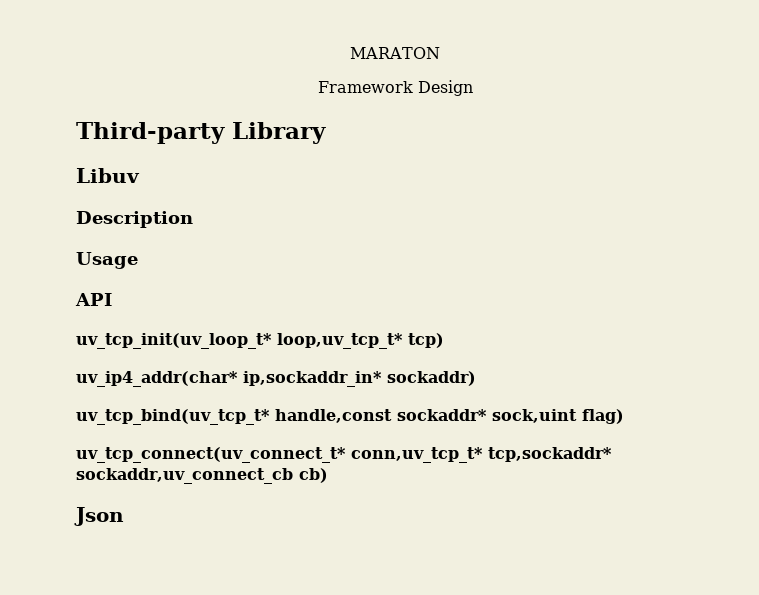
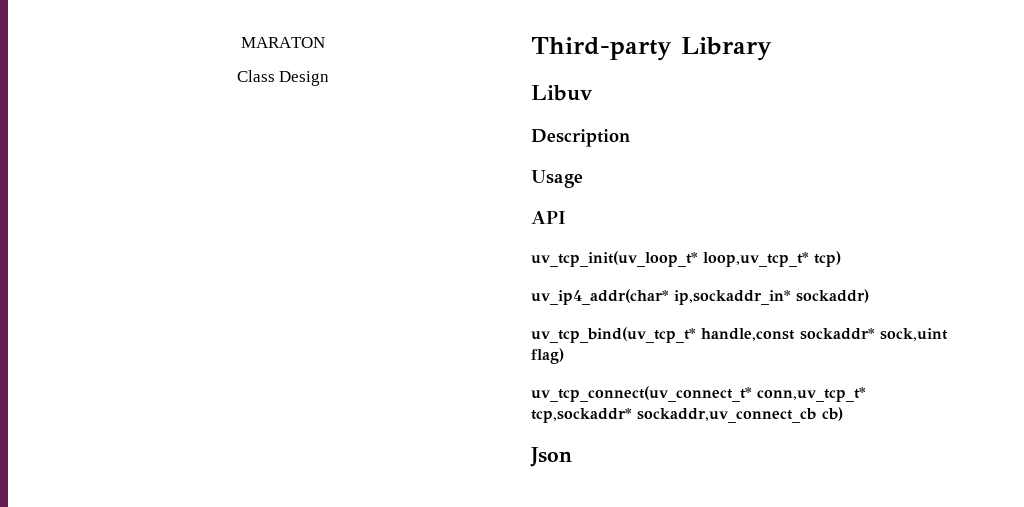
- Framework Design
+ Class Design

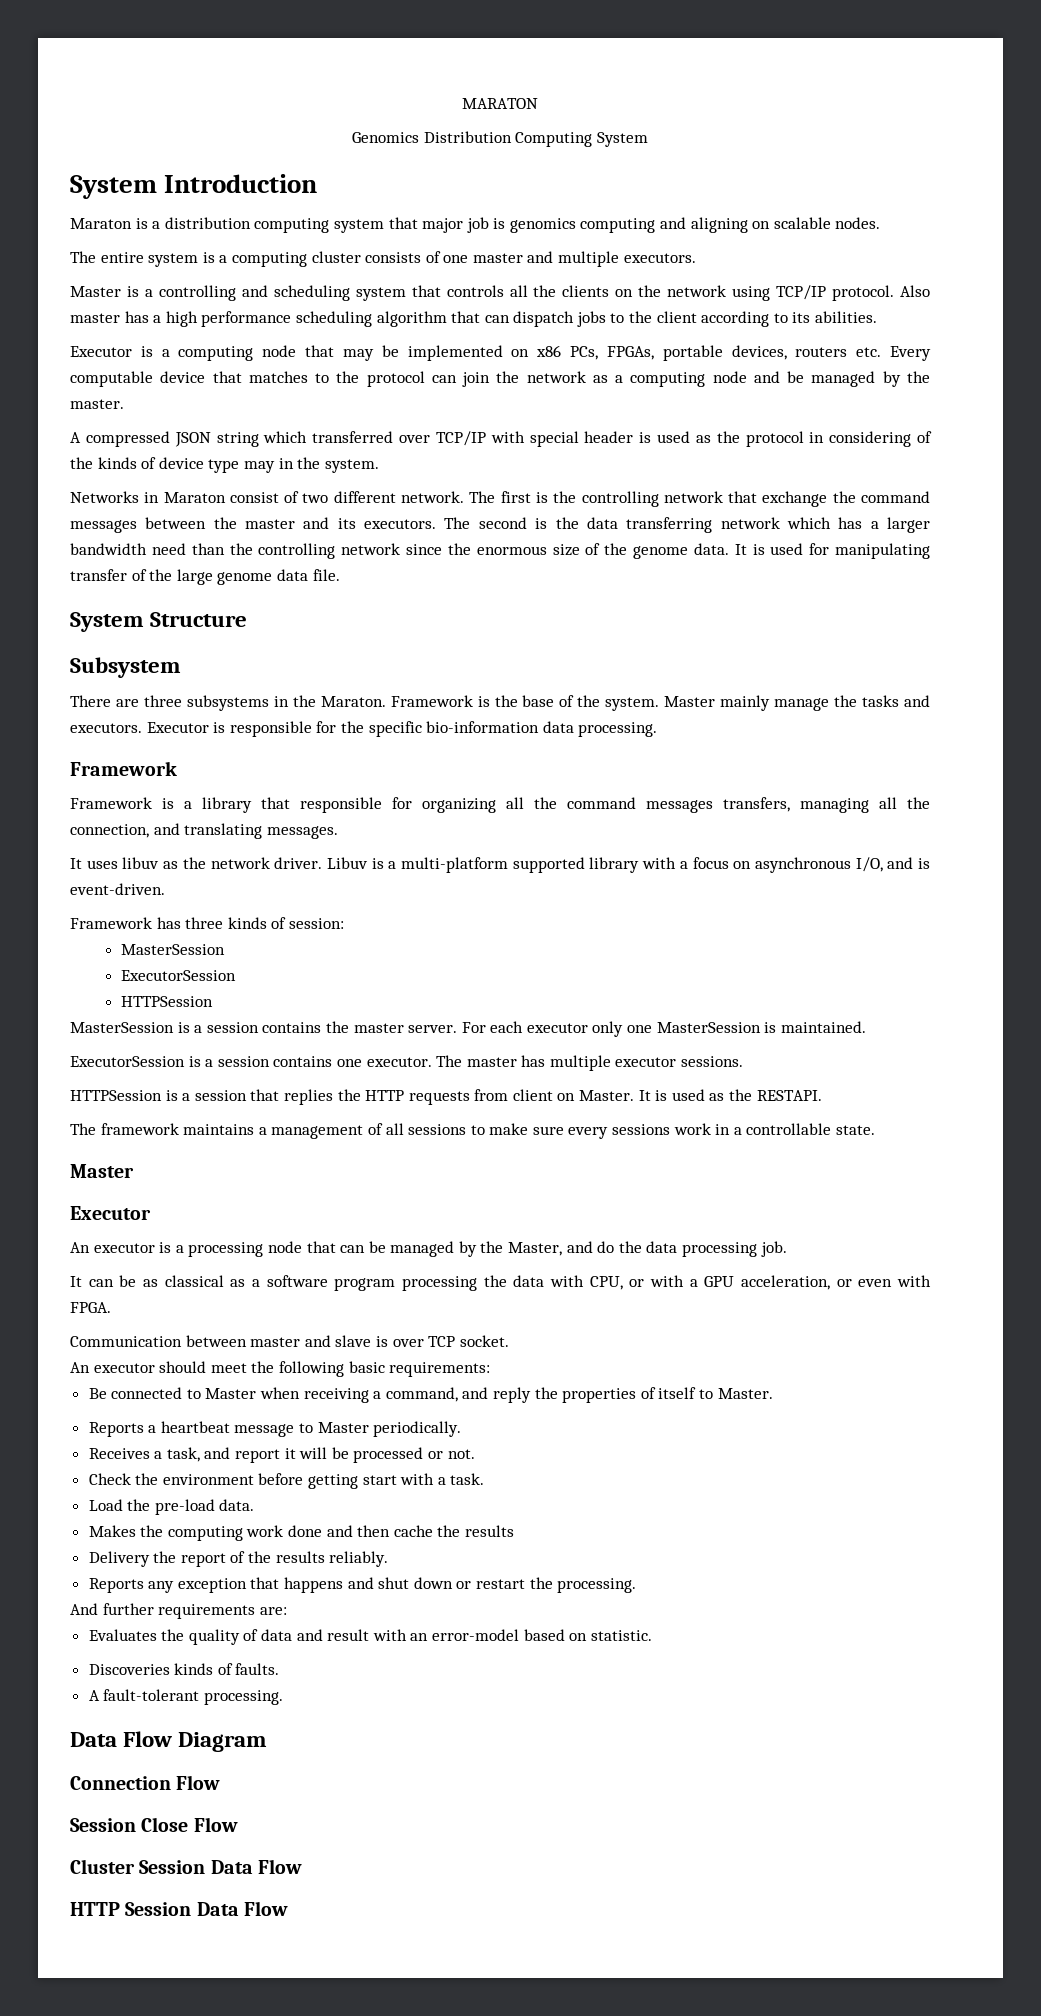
- Class Design
- Third-party Library
- Libuv
- Description
- Usage
- API
- uv_tcp_init(uv_loop_t* loop,uv_tcp_t* tcp)
- uv_ip4_addr(char* ip,sockaddr_in* sockaddr)
- uv_tcp_bind(uv_tcp_t* handle,const sockaddr* sock,uint flag)
- uv_tcp_connect(uv_connect_t* conn,uv_tcp_t* tcp,sockaddr* sockaddr,uv_connect_cb cb)
- Json
+ Genomics Distribution Computing System
+ System Introduction
+ Maraton is a distribution computing system that major job is genomics computing and aligning on scalable nodes.
+ The entire system is a computing cluster consists of one master and multiple executors.
+ Master is a controlling and scheduling system that controls all the clients on the network using TCP/IP protocol. Also master has a high performance scheduling algorithm that can dispatch jobs to the client according to its abilities.
+ Executor is a computing node that may be implemented on x86 PCs, FPGAs, portable devices, routers etc. Every computable device that matches to the protocol can join the network as a computing node and be managed by the master.
+ A compressed JSON string which transferred over TCP/IP with special header is used as the protocol in considering of the kinds of device type may in the system.
+ Networks in Maraton consist of two different network. The first is the controlling network that exchange the command messages between the master and its executors. The second is the data transferring network which has a larger bandwidth need than the controlling network since the enormous size of the genome data. It is used for manipulating transfer of the large genome data file.
+ System Structure
+ Subsystem
+ There are three subsystems in the Maraton. Framework is the base of the system. Master mainly manage the tasks and executors. Executor is responsible for the specific bio-information data processing.
+ Framework
+ Framework is a library that responsible for organizing all the command messages transfers, managing all the connection, and translating messages.
+ It uses libuv as the network driver. Libuv is a multi-platform supported library with a focus on asynchronous I/O, and is event-driven.
+ Framework has three kinds of session:
+ MasterSession
+ ExecutorSession
+ HTTPSession
+ MasterSession is a session contains the master server. For each executor only one MasterSession is maintained.
+ ExecutorSession is a session contains one executor. The master has multiple executor sessions.
+ HTTPSession is a session that replies the HTTP requests from client on Master. It is used as the RESTAPI.
+ The framework maintains a management of all sessions to make sure every sessions work in a controllable state.
+ Master
+ Executor
+ An executor is a processing node that can be managed by the Master, and do the data processing job.
+ It can be as classical as a software program processing the data with CPU, or with a GPU acceleration, or even with FPGA.
+ Communication between master and slave is over TCP socket.
+ An executor should meet the following basic requirements:
+ Be connected to Master when receiving a command, and reply the properties of itself to Master.
+ Reports a heartbeat message to Master periodically.
+ Receives a task, and report it will be processed or not.
+ Check the environment before getting start with a task.
+ Load the pre-load data.
+ Makes the computing work done and then cache the results
+ Delivery the report of the results reliably.
+ Reports any exception that happens and shut down or restart the processing.
+ And further requirements are:
+ Evaluates the quality of data and result with an error-model based on statistic.
+ Discoveries kinds of faults.
+ A fault-tolerant processing.
+ Data Flow Diagram
+ Connection Flow
+ Session Close Flow
+ Cluster Session Data Flow
+ HTTP Session Data Flow

